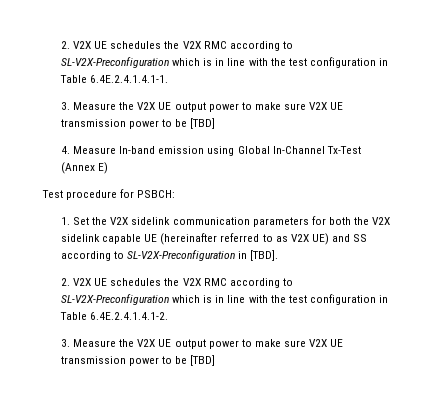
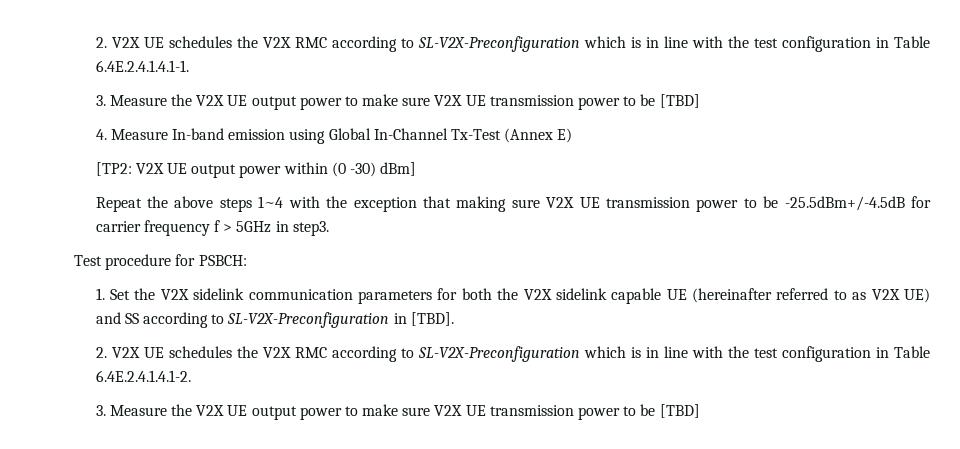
+ [TP2: V2X UE output power within (0 -30) dBm]
+ Repeat the above steps 1~4 with the exception that making sure V2X UE transmission power to be -25.5dBm+/-4.5dB for carrier frequency f > 5GHz in step3.

